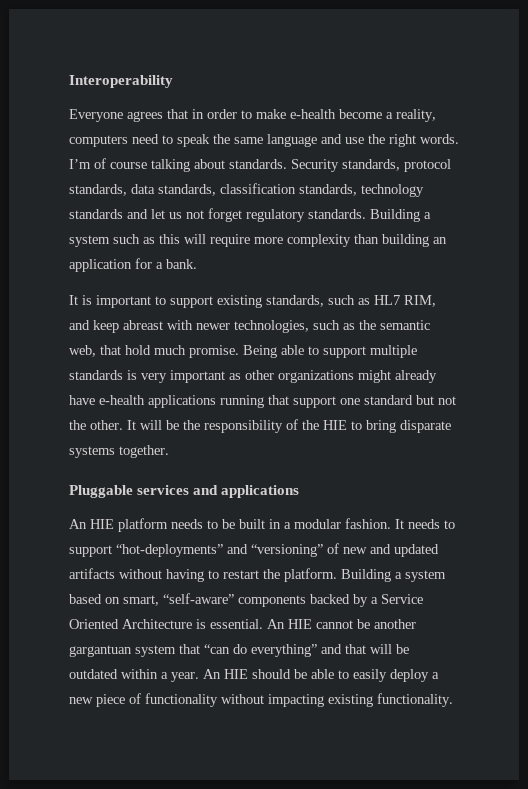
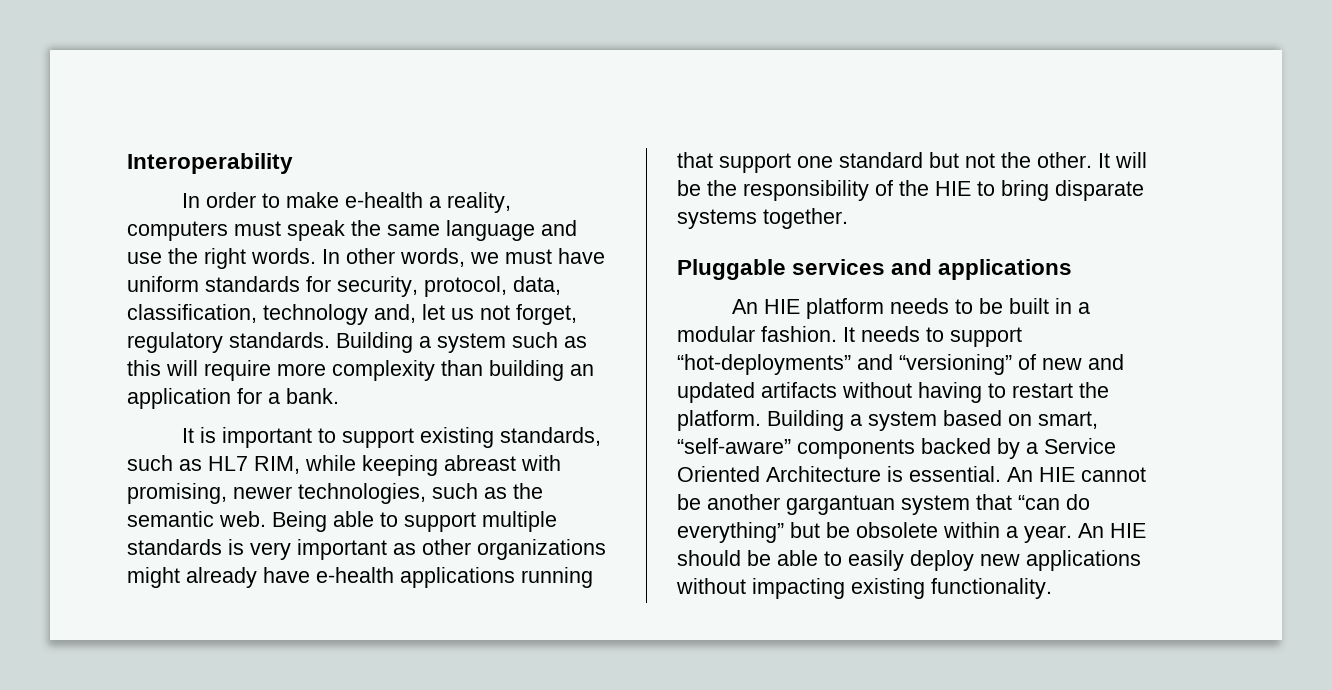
- Everyone agrees that in order to make e-health become a reality, computers need to speak the same language and use the right words.
+ In order to make e-health a reality, computers must speak the same language and use the right words.
- I’m of course talking about standards. Security standards, protocol standards, data standards, classification standards, technology standards and let us not forget regulatory standards.
+ In other words, we must have uniform standards for security, protocol, data, classification, technology and, let us not forget, regulatory standards.
- It is important to support existing standards, such as HL7 RIM, and keep abreast with newer technologies, such as the semantic web, that hold much promise.
+ It is important to support existing standards, such as HL7 RIM, while keeping abreast with promising, newer technologies, such as the semantic web.
- An HIE cannot be another gargantuan system that “can do everything” and that will be outdated within a year.
+ An HIE cannot be another gargantuan system that “can do everything” but be obsolete within a year.
- An HIE should be able to easily deploy a new piece of functionality without impacting existing functionality.
+ An HIE should be able to easily deploy new applications without impacting existing functionality.

